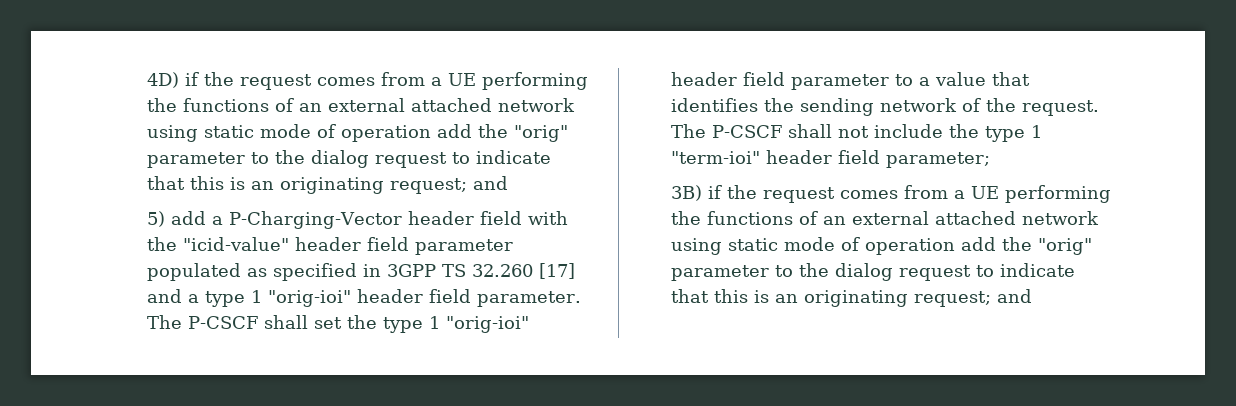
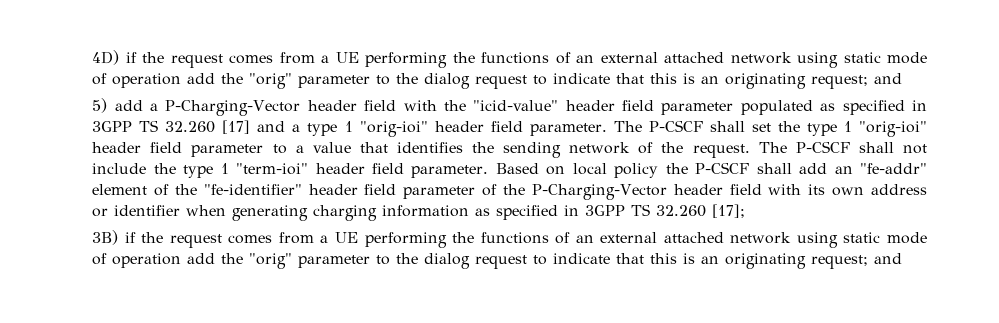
- The P-CSCF shall not include the type 1 "term-ioi" header field parameter;
+ The P-CSCF shall not include the type 1 "term-ioi" header field parameter. Based on local policy the P-CSCF shall add an "fe-addr" element of the "fe-identifier" header field parameter of the P-Charging-Vector header field with its own address or identifier when generating charging information as specified in 3GPP TS 32.260 [17];

